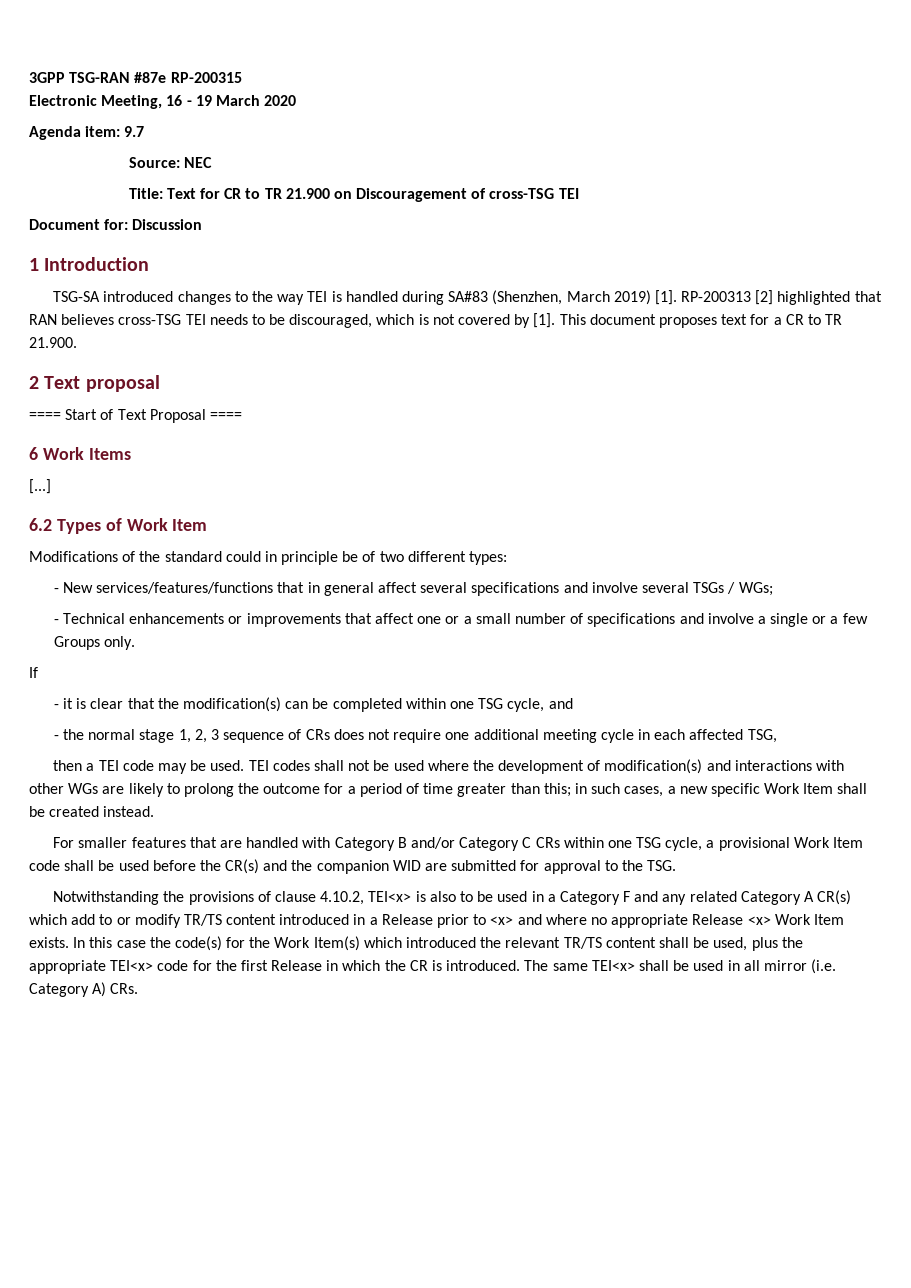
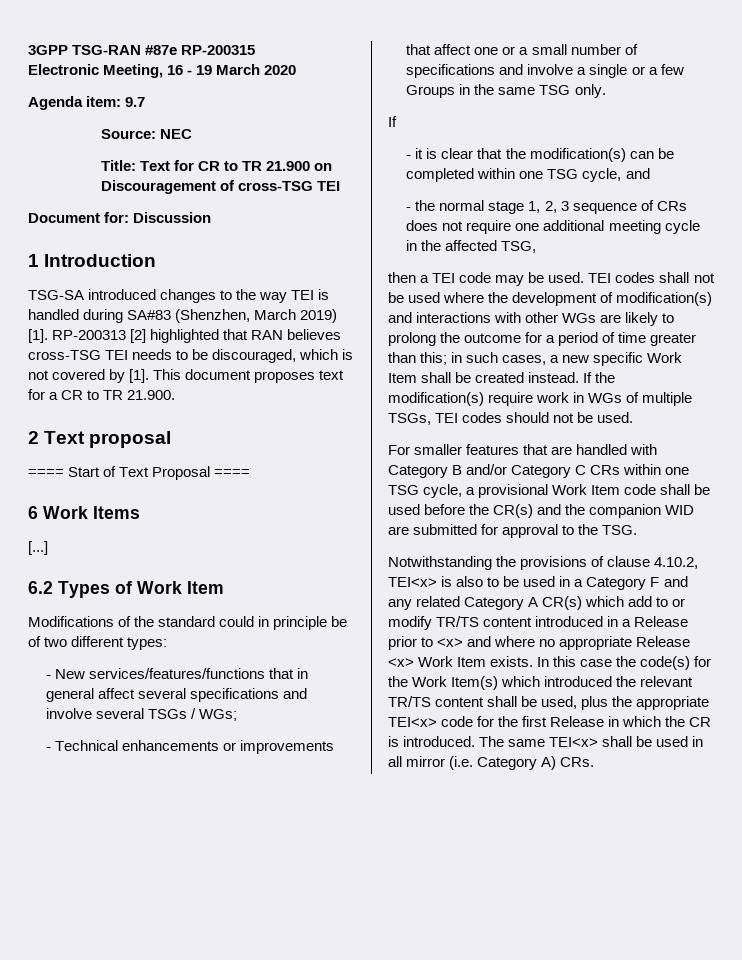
- - Technical enhancements or improvements that affect one or a small number of specifications and involve a single or a few Groups only.
+ - Technical enhancements or improvements that affect one or a small number of specifications and involve a single or a few Groups in the same TSG only.
- - the normal stage 1, 2, 3 sequence of CRs does not require one additional meeting cycle in each affected TSG,
+ - the normal stage 1, 2, 3 sequence of CRs does not require one additional meeting cycle in the affected TSG,
+ If the modification(s) require work in WGs of multiple TSGs, TEI codes should not be used.

